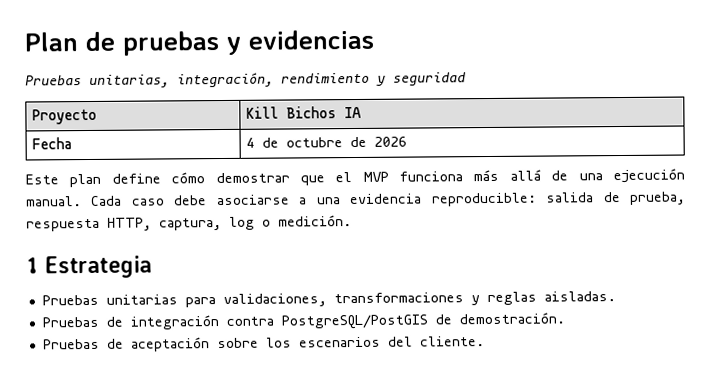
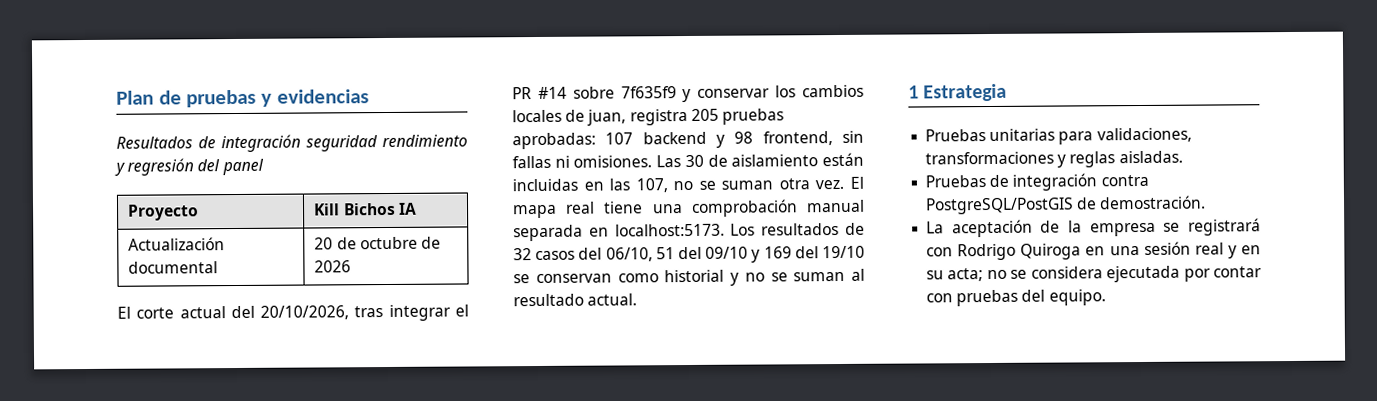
- Pruebas unitarias, integración, rendimiento y seguridad
+ Resultados de integración seguridad rendimiento y regresión del panel
- Fecha | 4 de octubre de 2026
+ Actualización documental | 20 de octubre de 2026
- Este plan define cómo demostrar que el MVP funciona más allá de una ejecución manual. Cada caso debe asociarse a una evidencia reproducible: salida de prueba, respuesta HTTP, captura, log o medición.
+ El corte actual del 20/10/2026, tras integrar el PR #14 sobre 7f635f9 y conservar los cambios locales de juan, registra 205 pruebas aprobadas: 107 backend y 98 frontend, sin fallas ni omisiones. Las 30 de aislamiento están incluidas en las 107, no se suman otra vez. El mapa real tiene una comprobación manual separada en localhost:5173. Los resultados de 32 casos del 06/10, 51 del 09/10 y 169 del 19/10 se conservan como historial y no se suman al resultado actual.
- Pruebas de aceptación sobre los escenarios del cliente.
+ La aceptación de la empresa se registrará con Rodrigo Quiroga en una sesión real y en su acta; no se considera ejecutada por contar con pruebas del equipo.

